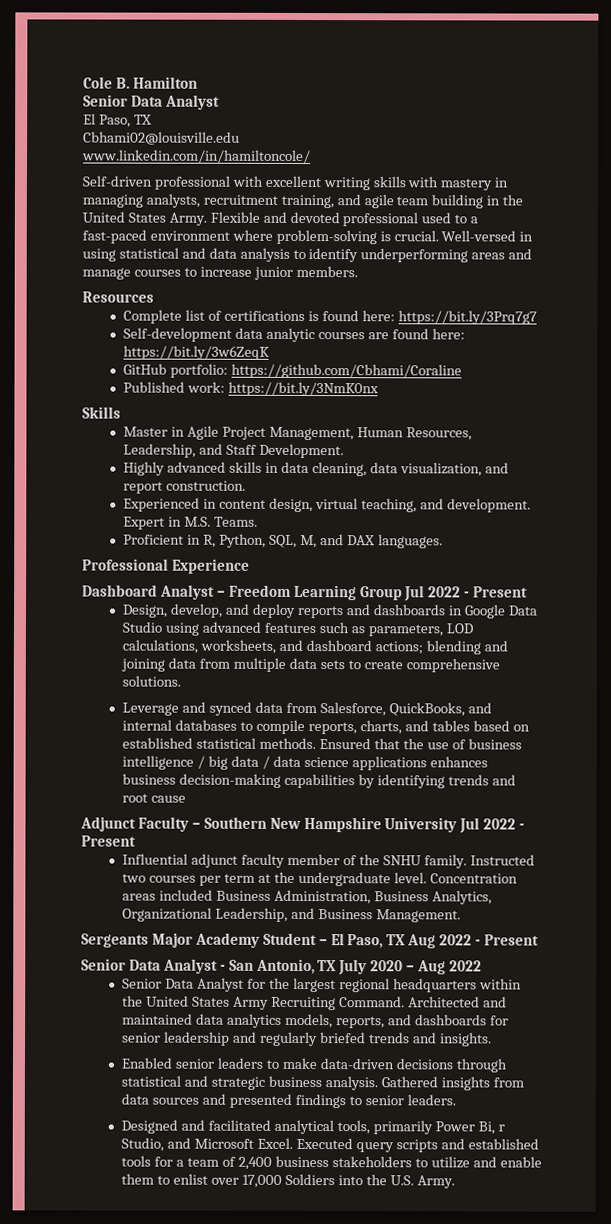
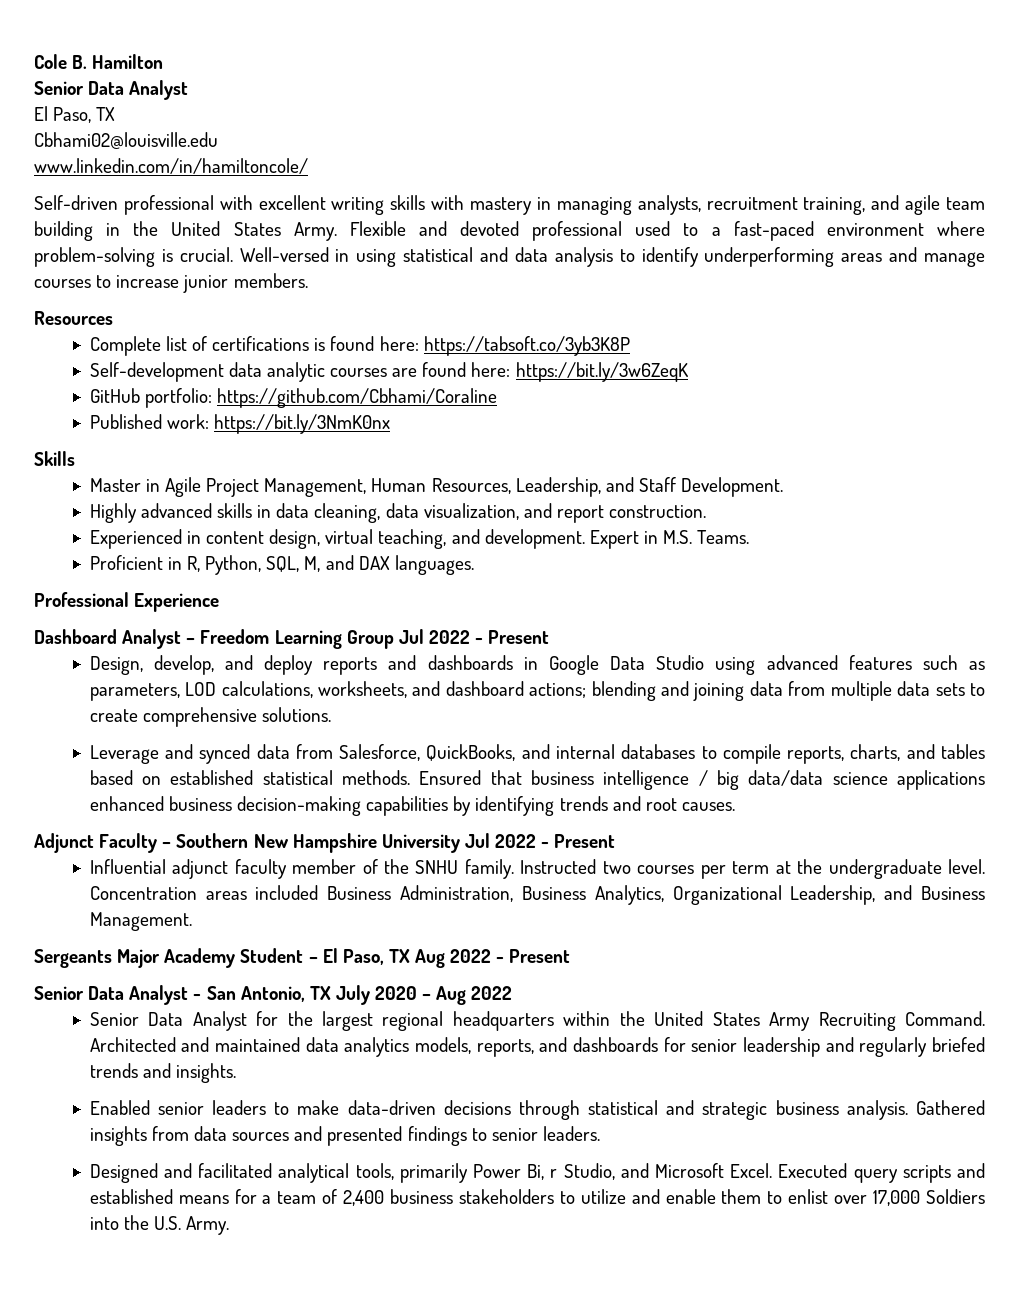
- Complete list of certifications is found here: https://bit.ly/3Prq7g7
+ Complete list of certifications is found here: https://tabsoft.co/3yb3K8P
- Ensured that the use of business intelligence / big data / data science applications enhances business decision-making capabilities by identifying trends and root cause
+ Ensured that business intelligence / big data/data science applications enhanced business decision-making capabilities by identifying trends and root causes.
- Executed query scripts and established tools for a team of 2,400 business stakeholders to utilize and enable them to enlist over 17,000 Soldiers into the U.S. Army.
+ Executed query scripts and established means for a team of 2,400 business stakeholders to utilize and enable them to enlist over 17,000 Soldiers into the U.S. Army.

